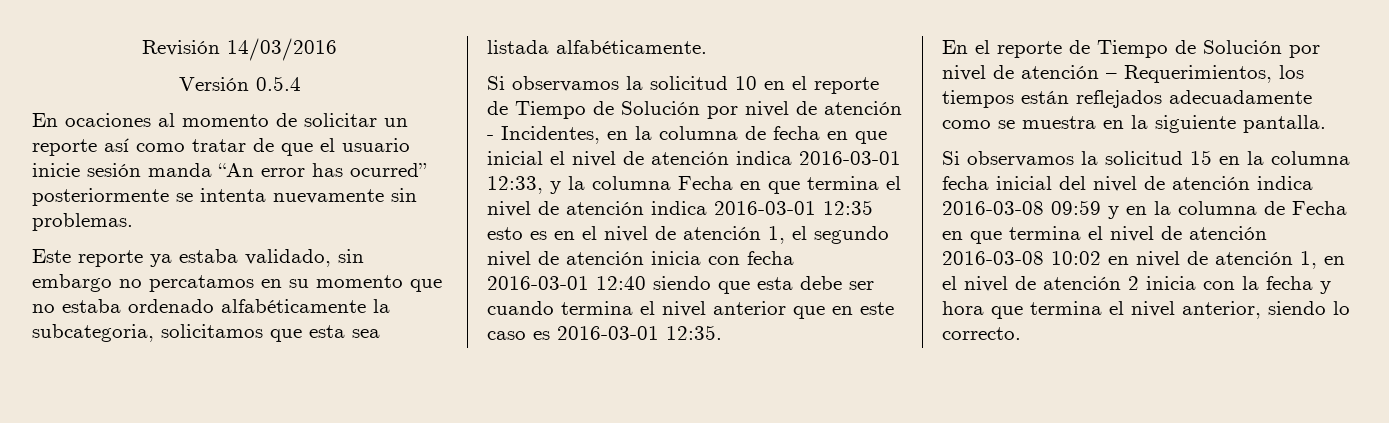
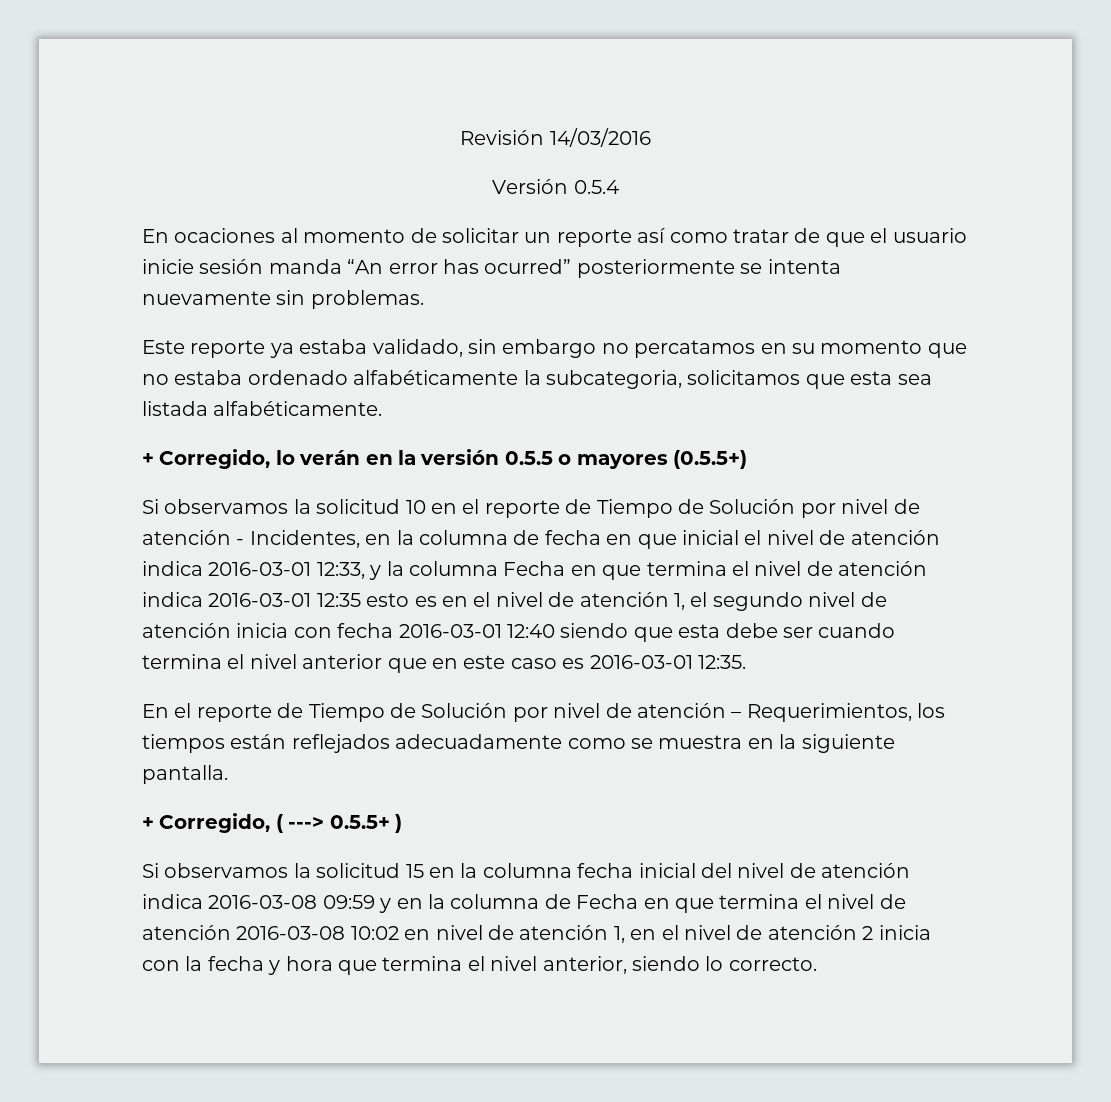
+ + Corregido, lo verán en la versión 0.5.5 o mayores (0.5.5+)
+ + Corregido, ( ---> 0.5.5+ )

